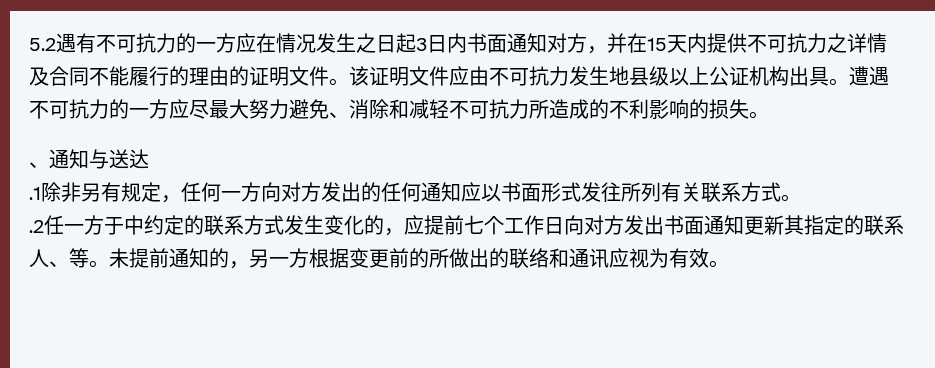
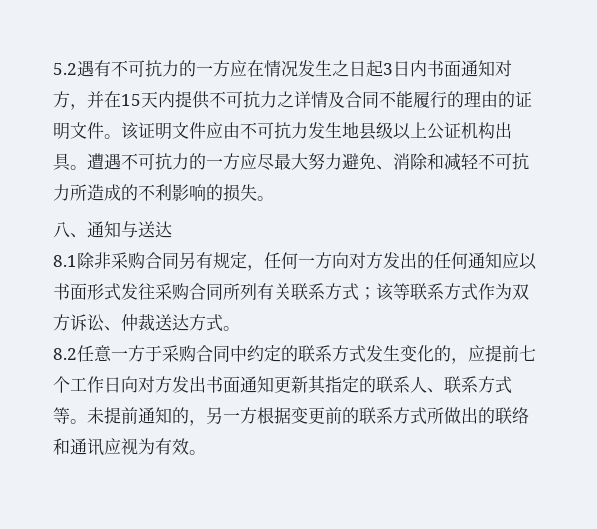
- 、通知与送达
+ 八、通知与送达
- .1除非另有规定，任何一方向对方发出的任何通知应以书面形式发往所列有关联系方式。
- .2任一方于中约定的联系方式发生变化的，应提前七个工作日向对方发出书面通知更新其指定的联系人、等。
+ 8.1除非采购合同另有规定，任何一方向对方发出的任何通知应以书面形式发往采购合同所列有关联系方式；该等联系方式作为双方诉讼、仲裁送达方式。
+ 8.2任意一方于采购合同中约定的联系方式发生变化的，应提前七个工作日向对方发出书面通知更新其指定的联系人、联系方式等。
- 未提前通知的，另一方根据变更前的所做出的联络和通讯应视为有效。
+ 未提前通知的，另一方根据变更前的联系方式所做出的联络和通讯应视为有效。

